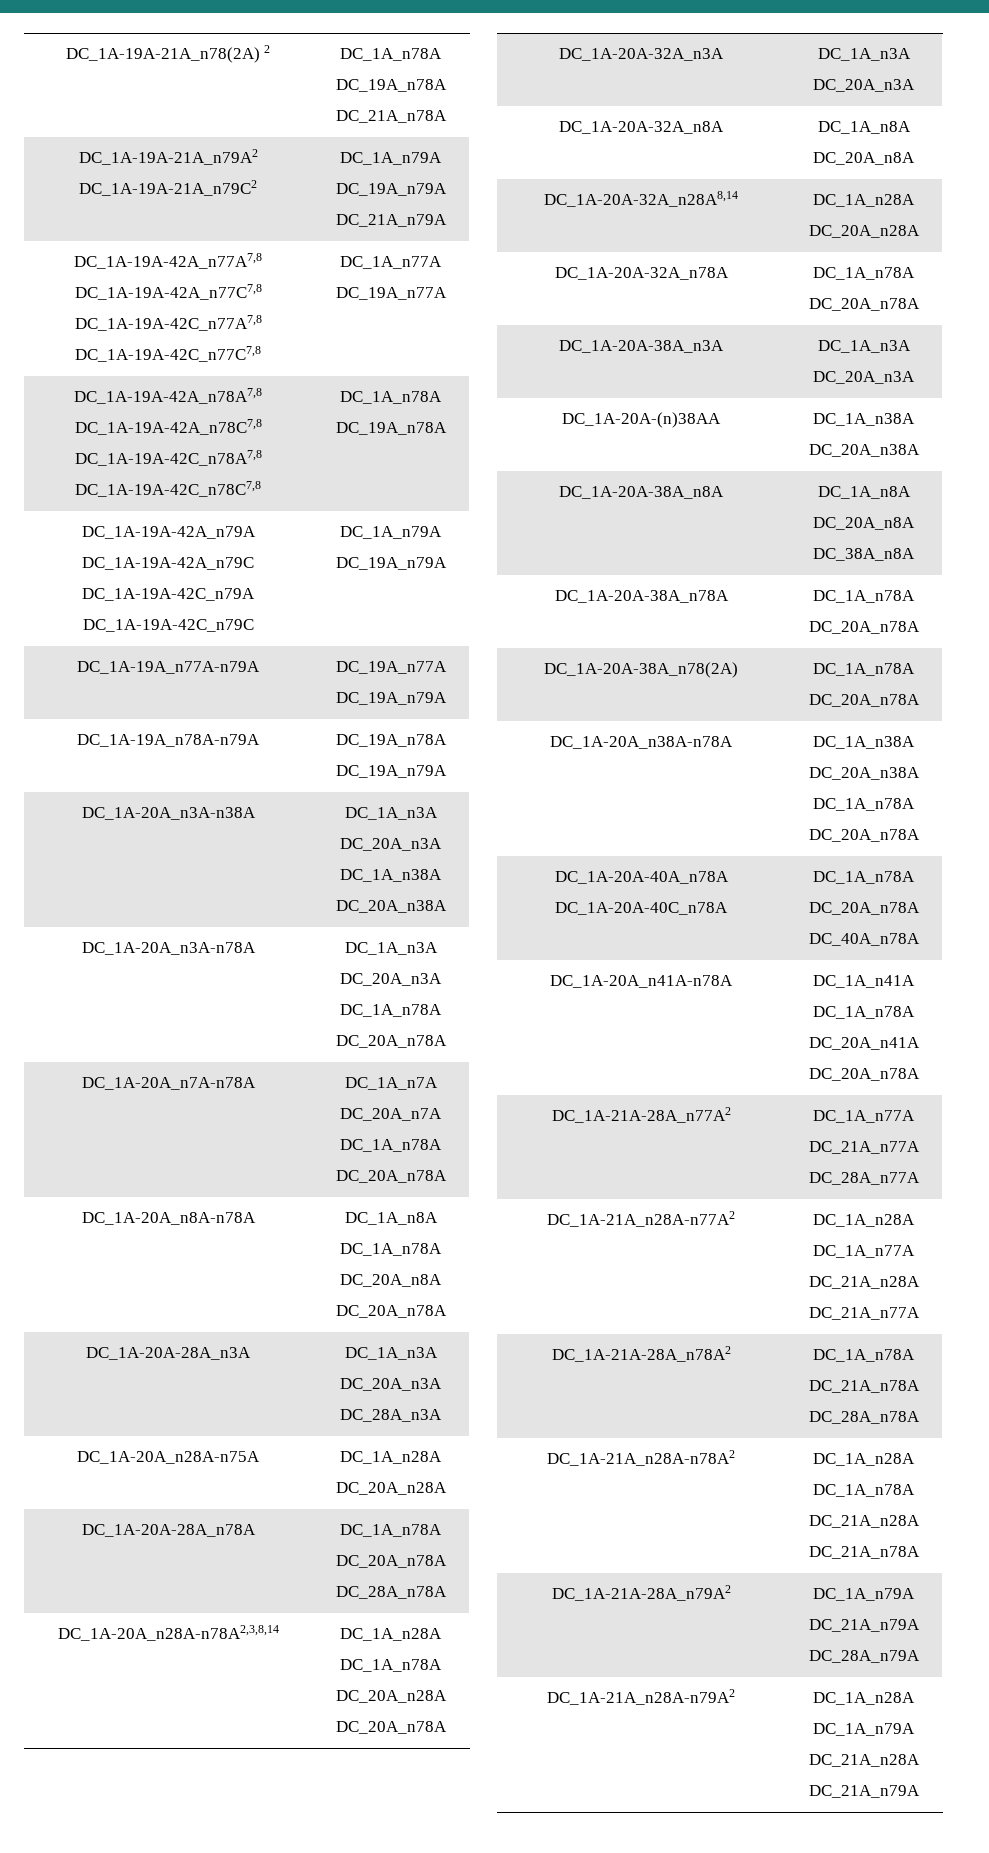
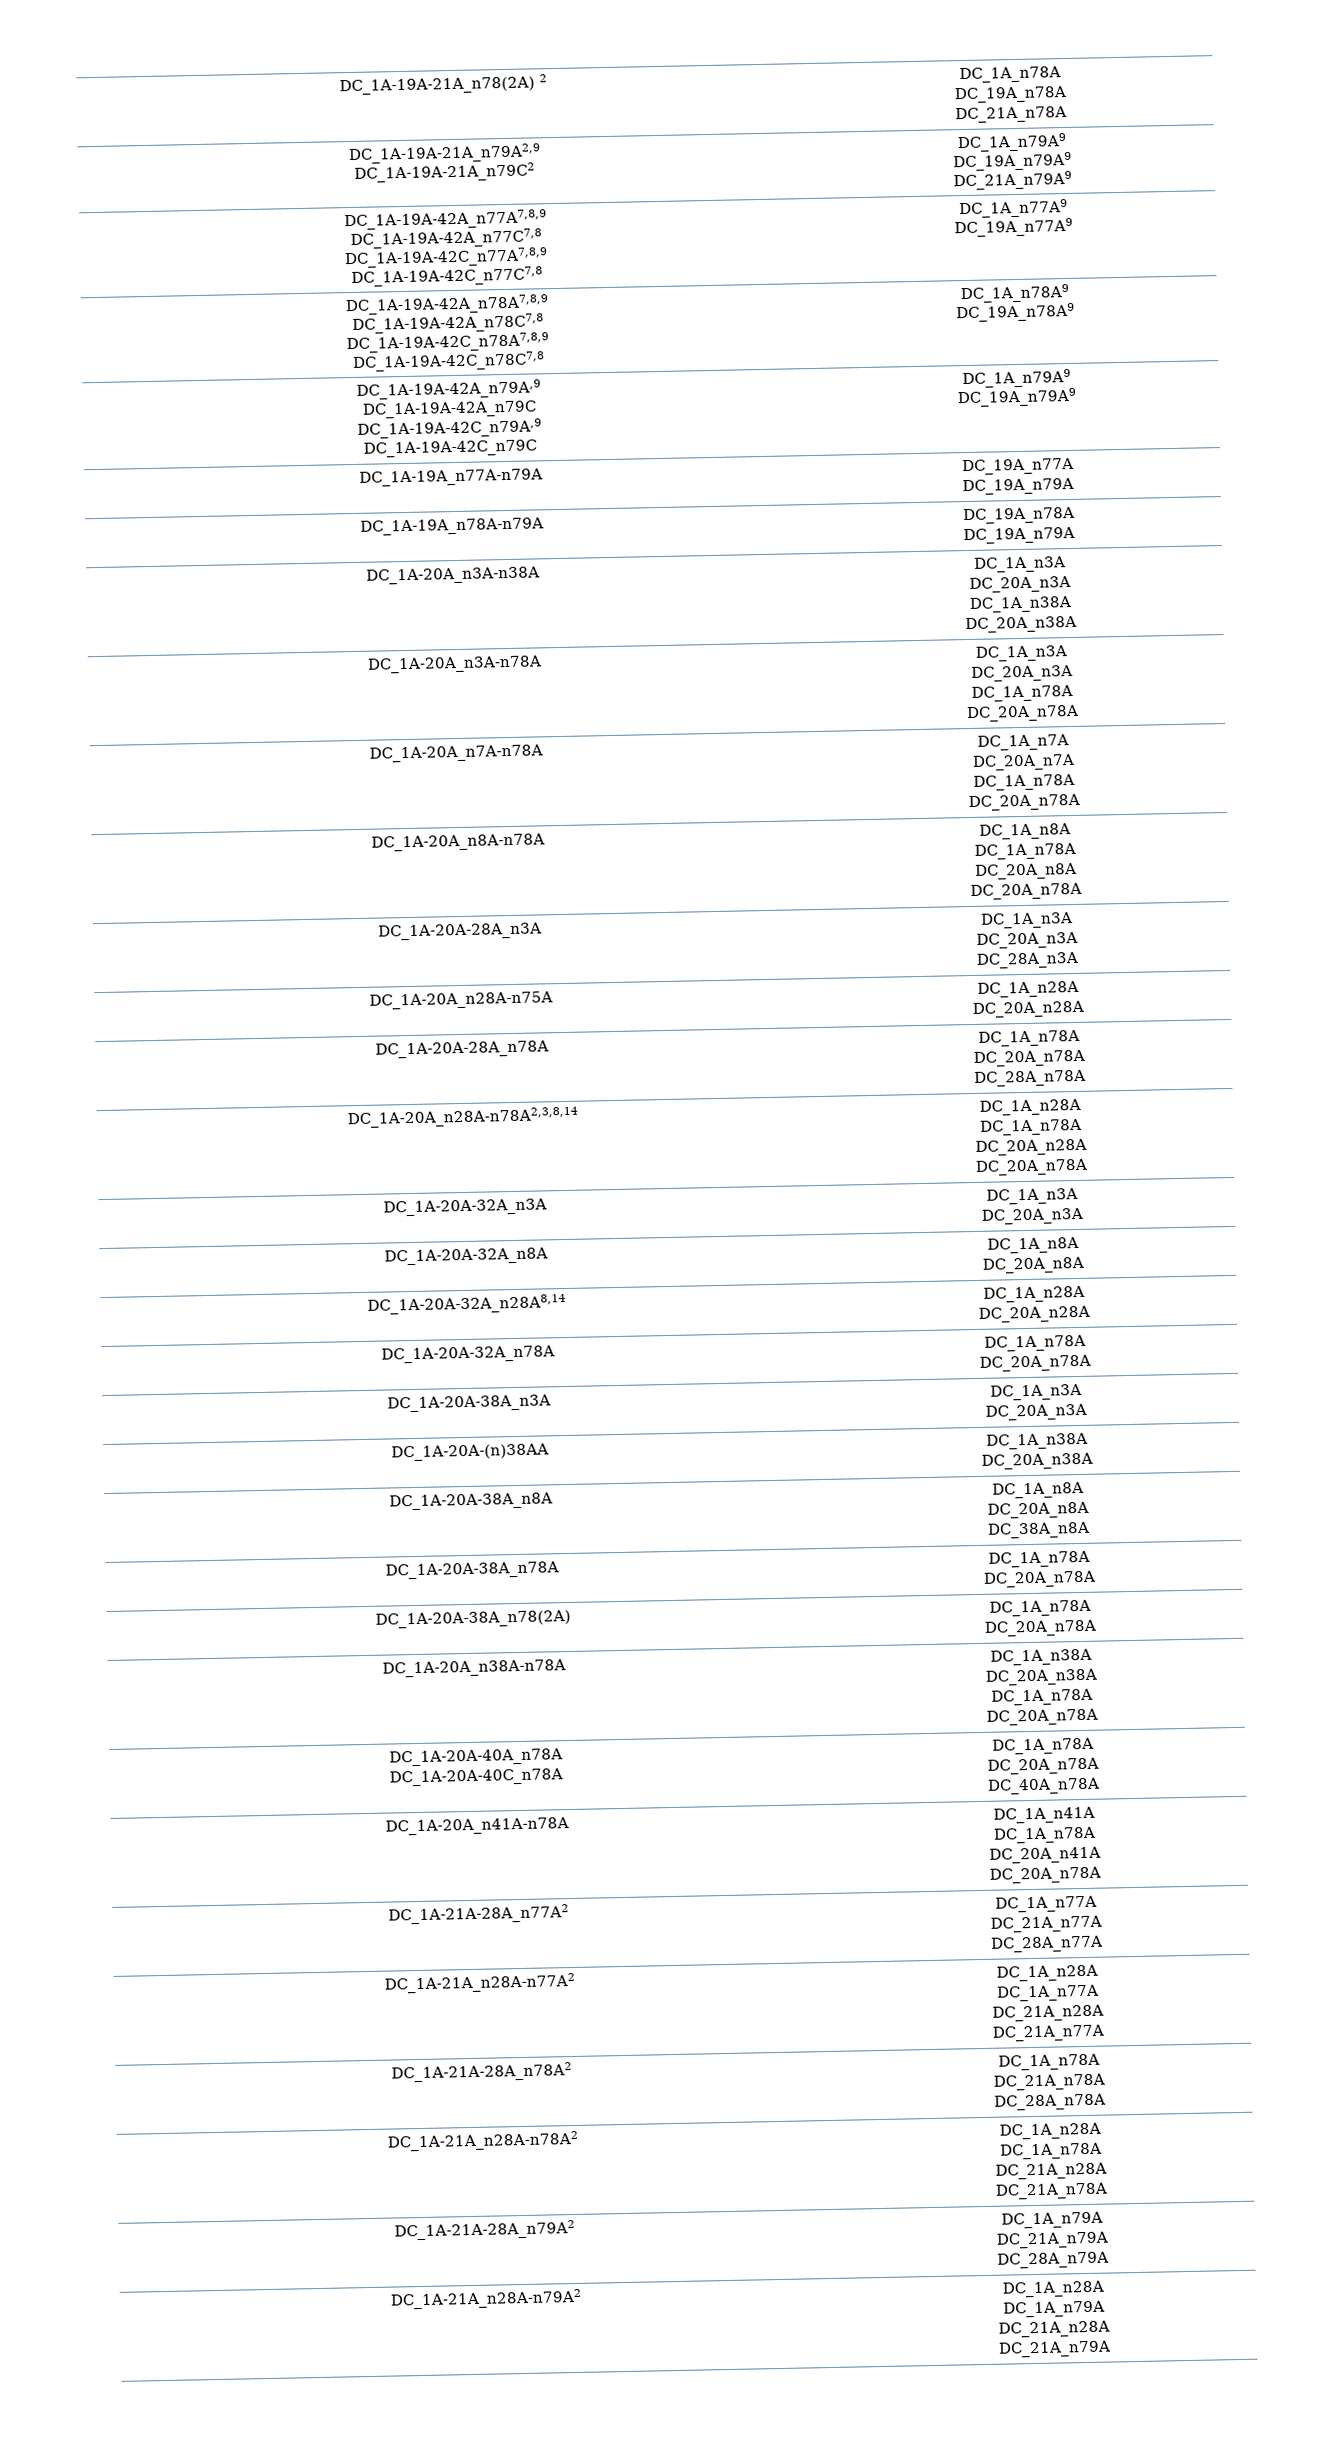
- DC_1A-19A-21A_n79A2
- DC_1A-19A-21A_n79C2 | DC_1A_n79A
- DC_19A_n79A
- DC_21A_n79A
- DC_1A-19A-42A_n77A7,8
+ DC_1A-19A-21A_n79A2,9
+ DC_1A-19A-21A_n79C2 | DC_1A_n79A9
+ DC_19A_n79A9
+ DC_21A_n79A9
+ DC_1A-19A-42A_n77A7,8,9
  DC_1A-19A-42A_n77C7,8
- DC_1A-19A-42C_n77A7,8
- DC_1A-19A-42C_n77C7,8 | DC_1A_n77A
- DC_19A_n77A
- DC_1A-19A-42A_n78A7,8
+ DC_1A-19A-42C_n77A7,8,9
+ DC_1A-19A-42C_n77C7,8 | DC_1A_n77A9
+ DC_19A_n77A9
+ DC_1A-19A-42A_n78A7,8,9
  DC_1A-19A-42A_n78C7,8
- DC_1A-19A-42C_n78A7,8
- DC_1A-19A-42C_n78C7,8 | DC_1A_n78A
- DC_19A_n78A
- DC_1A-19A-42A_n79A
+ DC_1A-19A-42C_n78A7,8,9
+ DC_1A-19A-42C_n78C7,8 | DC_1A_n78A9
+ DC_19A_n78A9
+ DC_1A-19A-42A_n79A,9
  DC_1A-19A-42A_n79C
- DC_1A-19A-42C_n79A
- DC_1A-19A-42C_n79C | DC_1A_n79A
- DC_19A_n79A
+ DC_1A-19A-42C_n79A,9
+ DC_1A-19A-42C_n79C | DC_1A_n79A9
+ DC_19A_n79A9

